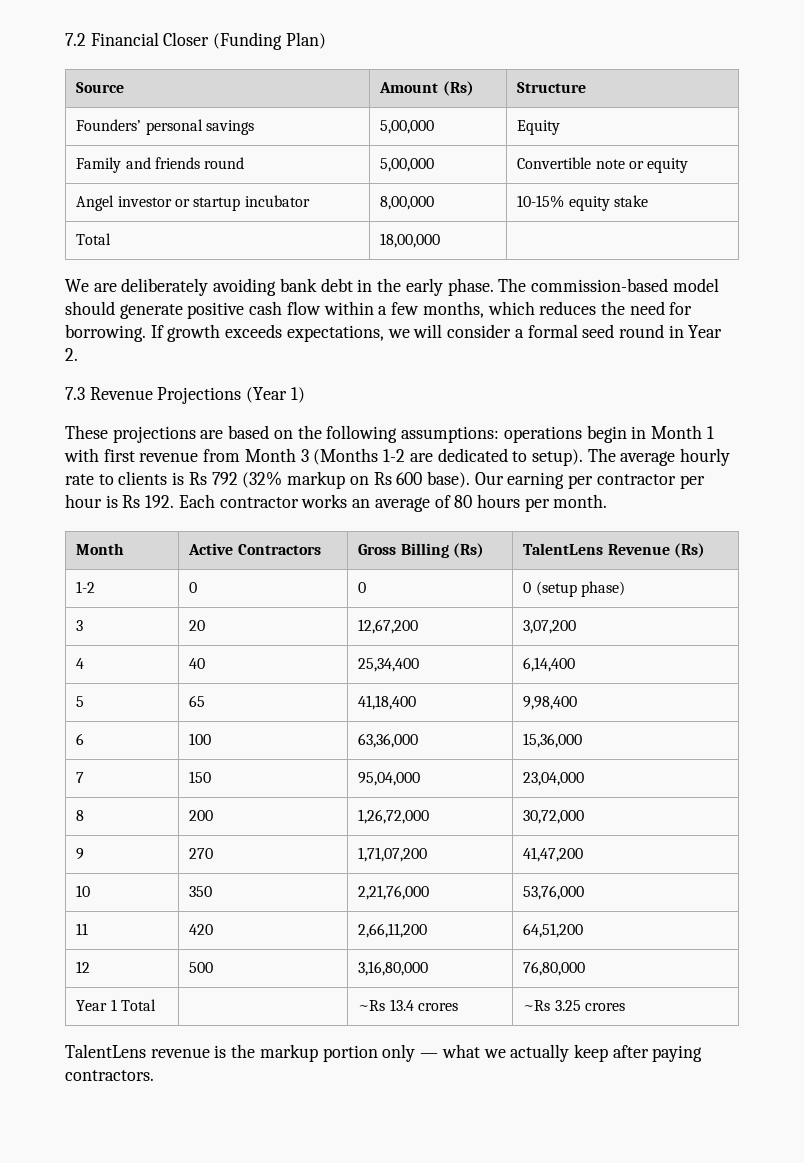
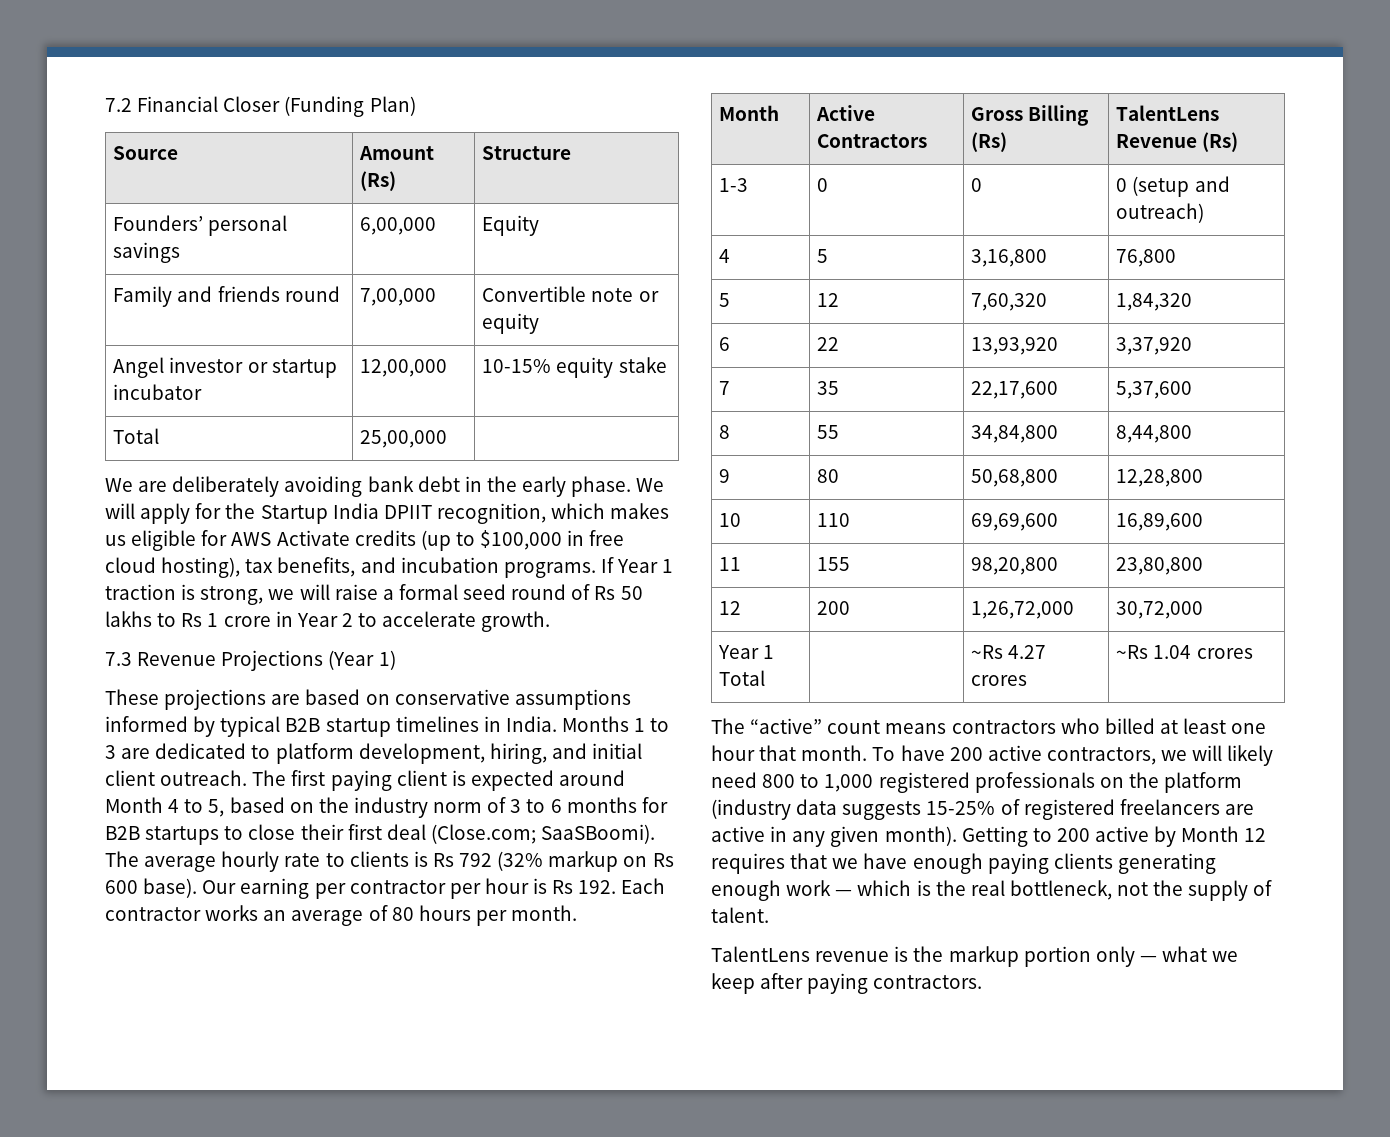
- Founders’ personal savings | 5,00,000 | Equity
+ Founders’ personal savings | 6,00,000 | Equity
- Family and friends round | 5,00,000 | Convertible note or equity
+ Family and friends round | 7,00,000 | Convertible note or equity
- Angel investor or startup incubator | 8,00,000 | 10-15% equity stake
+ Angel investor or startup incubator | 12,00,000 | 10-15% equity stake
- Total | 18,00,000 |
+ Total | 25,00,000 |
- The commission-based model should generate positive cash flow within a few months, which reduces the need for borrowing. If growth exceeds expectations, we will consider a formal seed round in Year 2.
+ We will apply for the Startup India DPIIT recognition, which makes us eligible for AWS Activate credits (up to $100,000 in free cloud hosting), tax benefits, and incubation programs. If Year 1 traction is strong, we will raise a formal seed round of Rs 50 lakhs to Rs 1 crore in Year 2 to accelerate growth.
- These projections are based on the following assumptions: operations begin in Month 1 with first revenue from Month 3 (Months 1-2 are dedicated to setup).
+ These projections are based on conservative assumptions informed by typical B2B startup timelines in India. Months 1 to 3 are dedicated to platform development, hiring, and initial client outreach. The first paying client is expected around Month 4 to 5, based on the industry norm of 3 to 6 months for B2B startups to close their first deal (Close.com; SaaSBoomi).
- 1-2 | 0 | 0 | 0 (setup phase)
- 3 | 20 | 12,67,200 | 3,07,200
- 4 | 40 | 25,34,400 | 6,14,400
- 5 | 65 | 41,18,400 | 9,98,400
- 6 | 100 | 63,36,000 | 15,36,000
- 7 | 150 | 95,04,000 | 23,04,000
- 8 | 200 | 1,26,72,000 | 30,72,000
- 9 | 270 | 1,71,07,200 | 41,47,200
- 10 | 350 | 2,21,76,000 | 53,76,000
- 11 | 420 | 2,66,11,200 | 64,51,200
- 12 | 500 | 3,16,80,000 | 76,80,000
+ 1-3 | 0 | 0 | 0 (setup and outreach)
+ 4 | 5 | 3,16,800 | 76,800
+ 5 | 12 | 7,60,320 | 1,84,320
+ 6 | 22 | 13,93,920 | 3,37,920
+ 7 | 35 | 22,17,600 | 5,37,600
+ 8 | 55 | 34,84,800 | 8,44,800
+ 9 | 80 | 50,68,800 | 12,28,800
+ 10 | 110 | 69,69,600 | 16,89,600
+ 11 | 155 | 98,20,800 | 23,80,800
+ 12 | 200 | 1,26,72,000 | 30,72,000
- Year 1 Total | | ~Rs 13.4 crores | ~Rs 3.25 crores
+ Year 1 Total | | ~Rs 4.27 crores | ~Rs 1.04 crores
+ The “active” count means contractors who billed at least one hour that month. To have 200 active contractors, we will likely need 800 to 1,000 registered professionals on the platform (industry data suggests 15-25% of registered freelancers are active in any given month). Getting to 200 active by Month 12 requires that we have enough paying clients generating enough work — which is the real bottleneck, not the supply of talent.
- TalentLens revenue is the markup portion only — what we actually keep after paying contractors.
+ TalentLens revenue is the markup portion only — what we keep after paying contractors.

